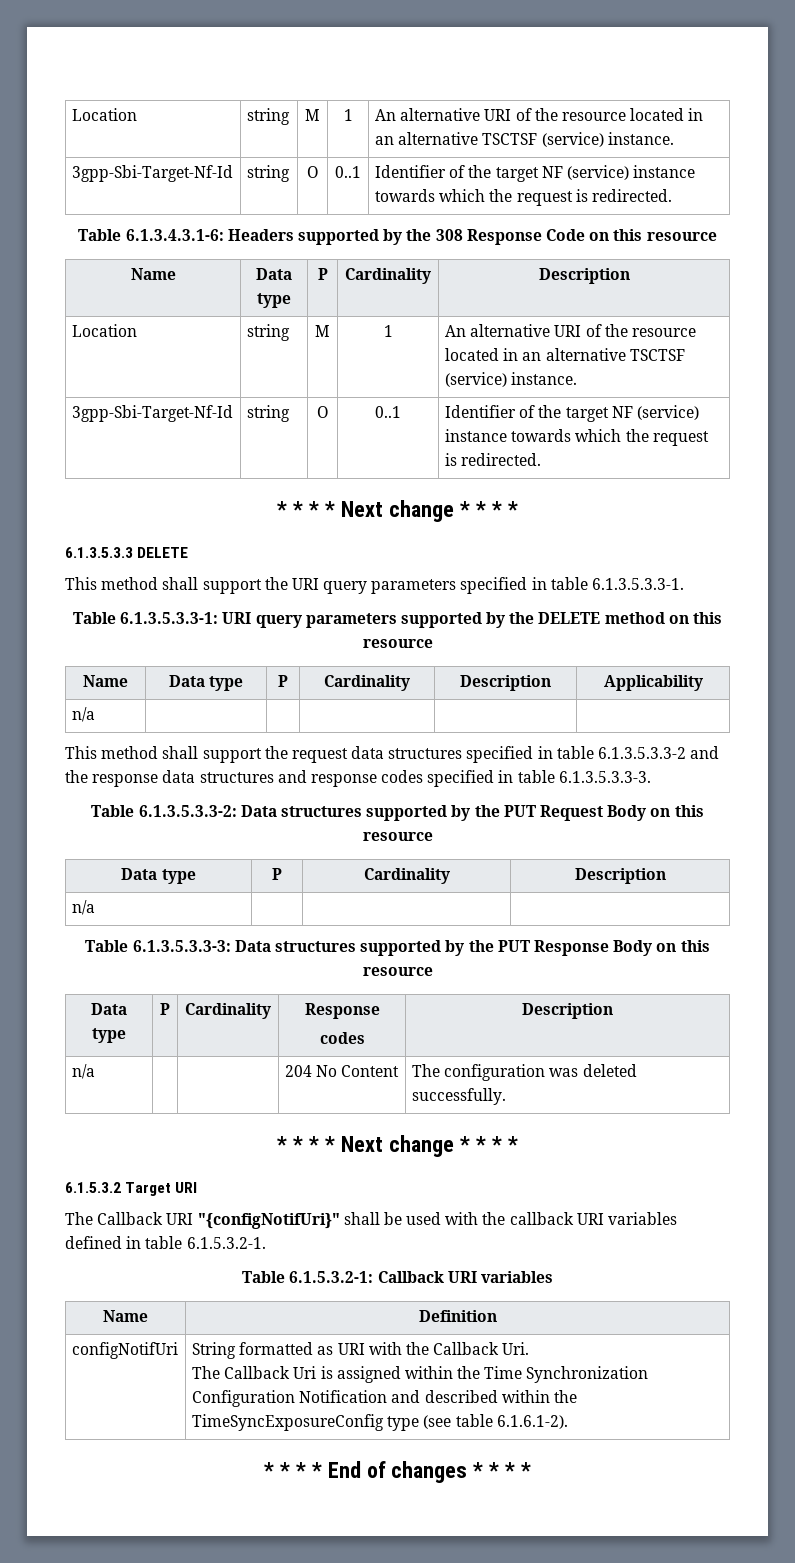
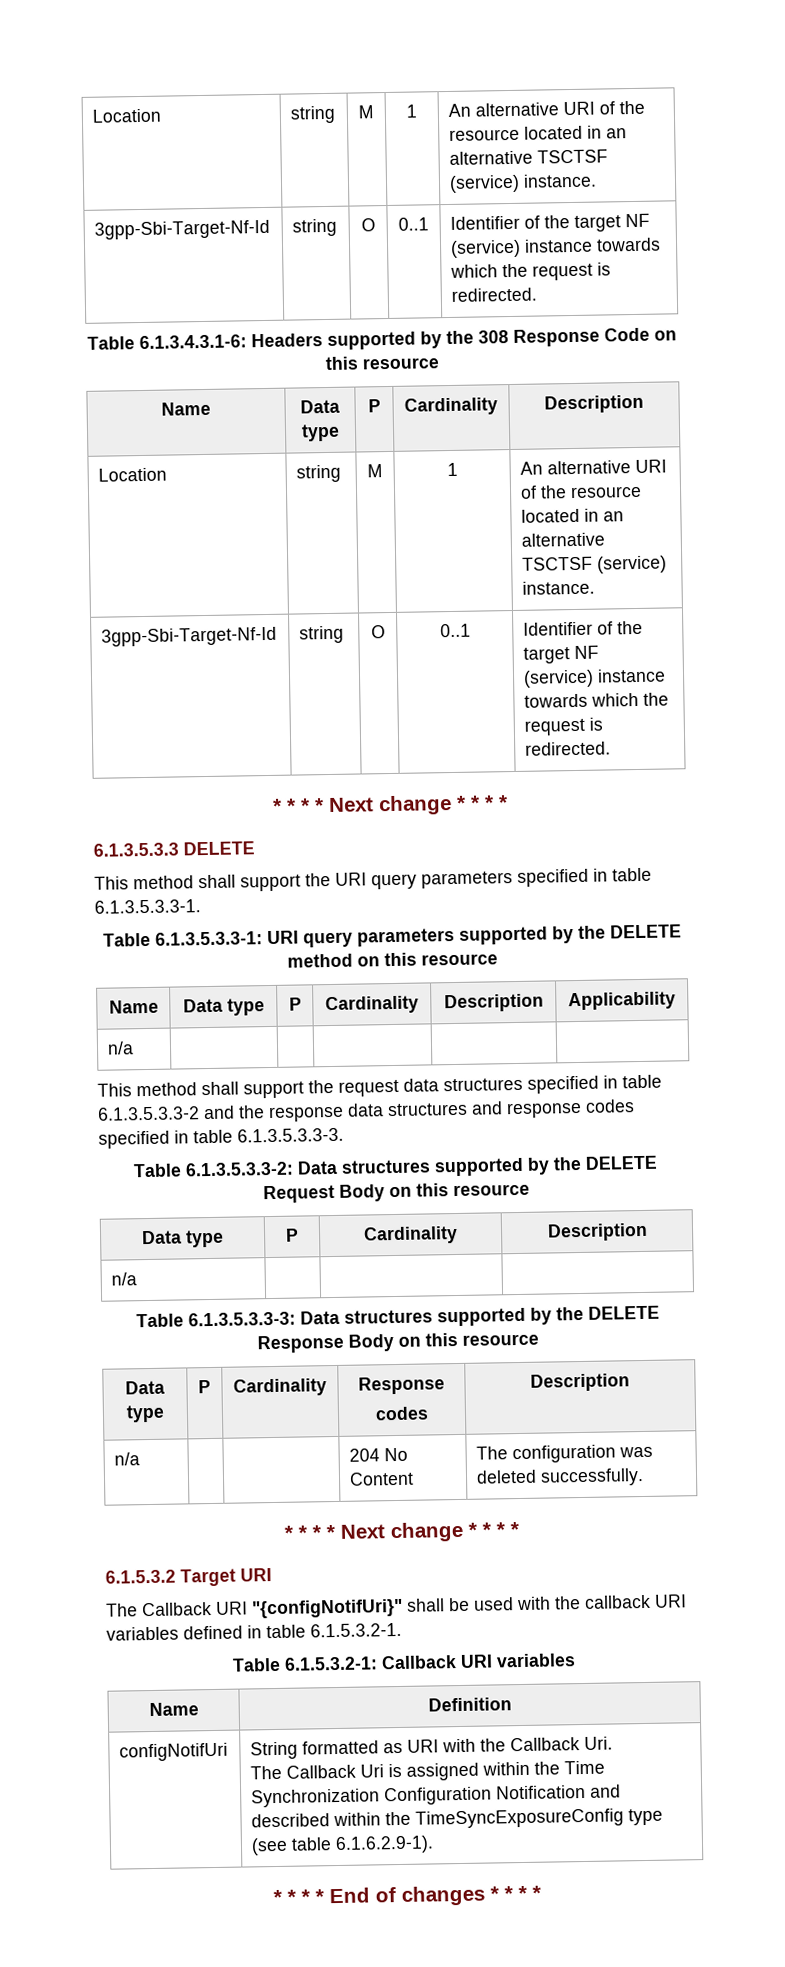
- Table 6.1.3.5.3.3-2: Data structures supported by the PUT Request Body on this resource
+ Table 6.1.3.5.3.3-2: Data structures supported by the DELETE Request Body on this resource
- Table 6.1.3.5.3.3-3: Data structures supported by the PUT Response Body on this resource
+ Table 6.1.3.5.3.3-3: Data structures supported by the DELETE Response Body on this resource
  configNotifUri | String formatted as URI with the Callback Uri.
- The Callback Uri is assigned within the Time Synchronization Configuration Notification and described within the TimeSyncExposureConfig type (see table 6.1.6.1-2).
+ The Callback Uri is assigned within the Time Synchronization Configuration Notification and described within the TimeSyncExposureConfig type (see table 6.1.6.2.9-1).

